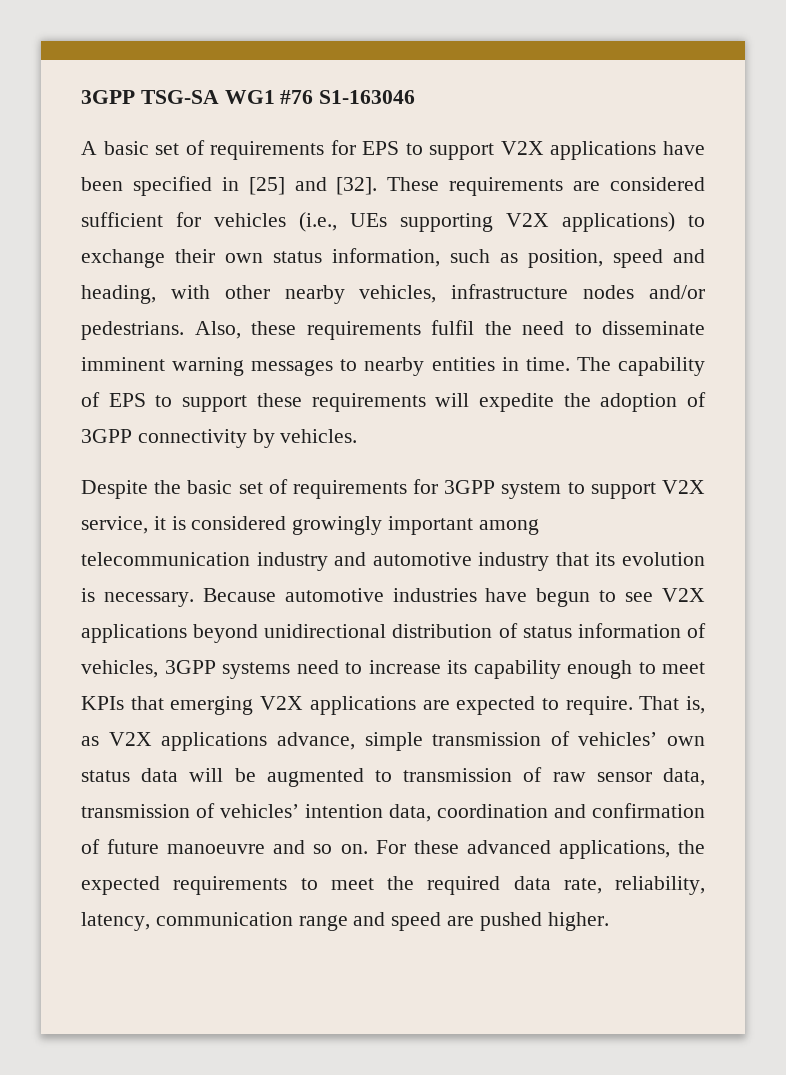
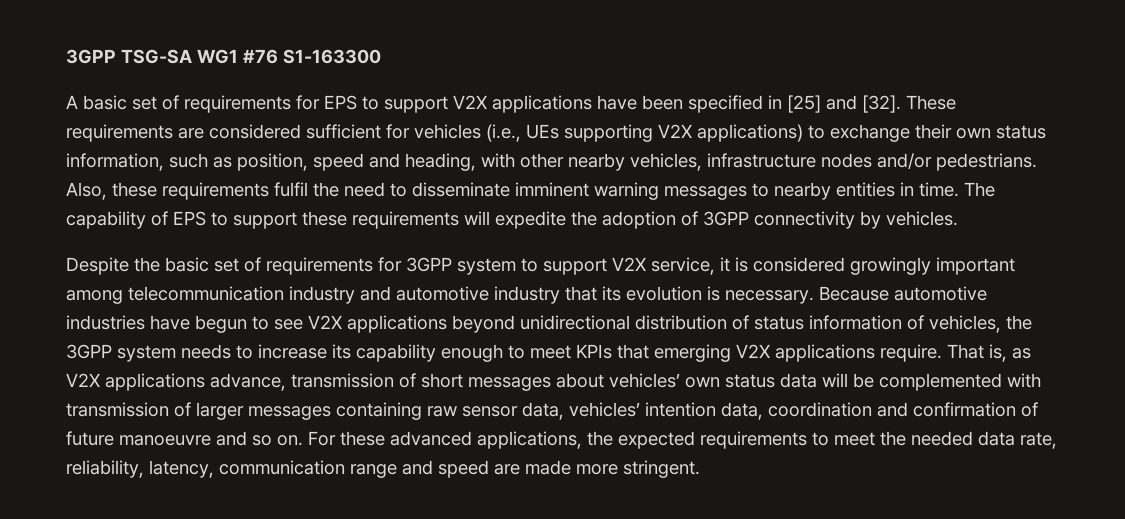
- 3GPP TSG-SA WG1 #76 S1-163046
+ 3GPP TSG-SA WG1 #76 S1-163300
- Because automotive industries have begun to see V2X applications beyond unidirectional distribution of status information of vehicles, 3GPP systems need to increase its capability enough to meet KPIs that emerging V2X applications are expected to require.
+ Because automotive industries have begun to see V2X applications beyond unidirectional distribution of status information of vehicles, the 3GPP system needs to increase its capability enough to meet KPIs that emerging V2X applications require.
- That is, as V2X applications advance, simple transmission of vehicles’ own status data will be augmented to transmission of raw sensor data, transmission of vehicles’ intention data, coordination and confirmation of future manoeuvre and so on.
+ That is, as V2X applications advance, transmission of short messages about vehicles’ own status data will be complemented with transmission of larger messages containing raw sensor data, vehicles’ intention data, coordination and confirmation of future manoeuvre and so on.
- For these advanced applications, the expected requirements to meet the required data rate, reliability, latency, communication range and speed are pushed higher.
+ For these advanced applications, the expected requirements to meet the needed data rate, reliability, latency, communication range and speed are made more stringent.

